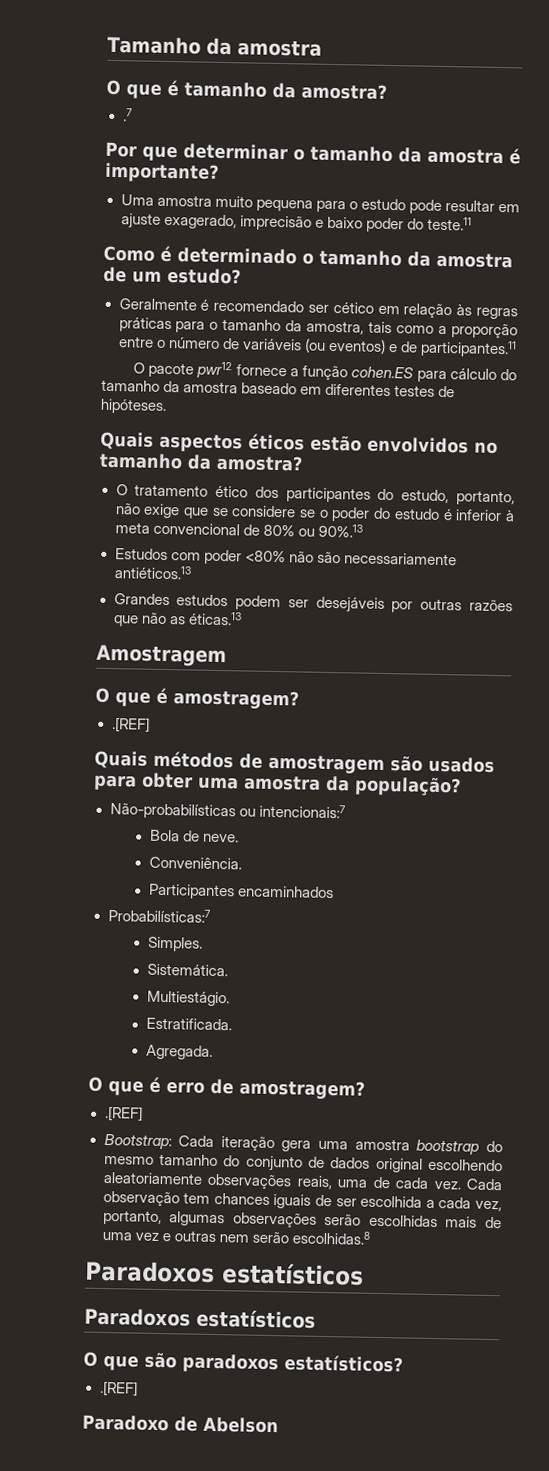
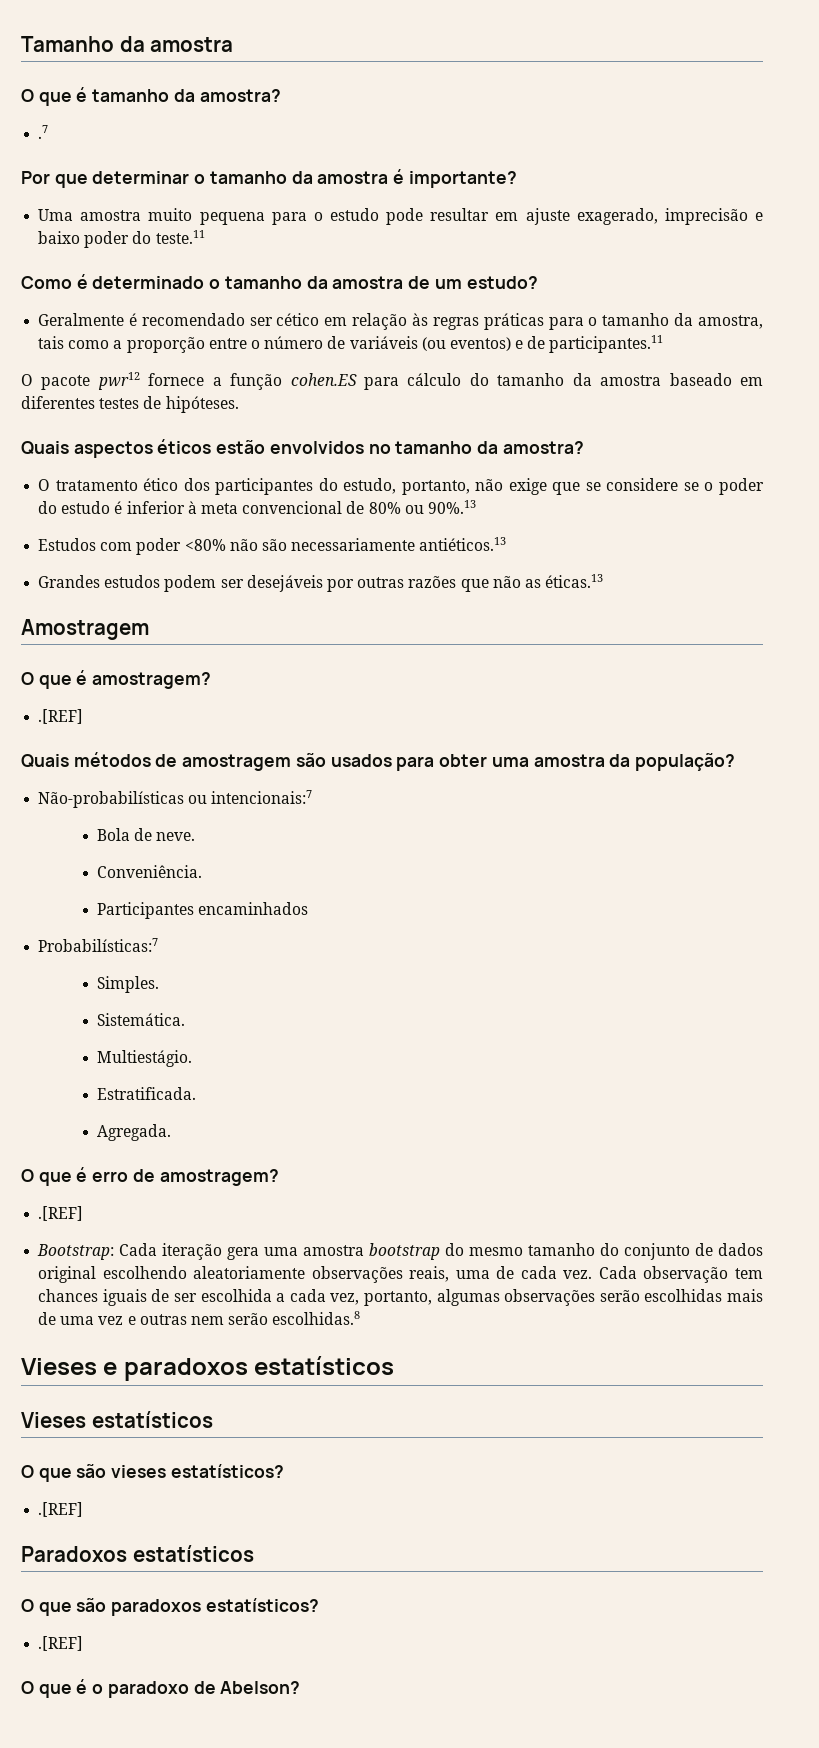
  Cada observação tem chances iguais de ser escolhida a cada vez, portanto, algumas observações serão escolhidas mais de uma vez e outras nem serão escolhidas.8
- Paradoxos estatísticos
+ Vieses e paradoxos estatísticos
+ Vieses estatísticos
+ O que são vieses estatísticos?
+ .[REF]
- Paradoxo de Abelson
+ O que é o paradoxo de Abelson?

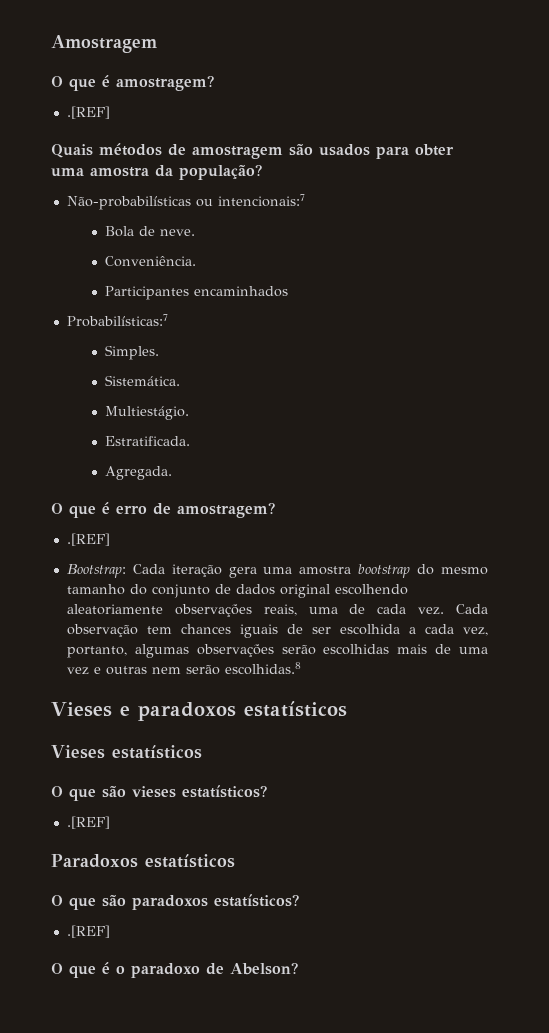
- Tamanho da amostra
- O que é tamanho da amostra?
- .7
- Por que determinar o tamanho da amostra é importante?
- Uma amostra muito pequena para o estudo pode resultar em ajuste exagerado, imprecisão e baixo poder do teste.11
- Como é determinado o tamanho da amostra de um estudo?
- Geralmente é recomendado ser cético em relação às regras práticas para o tamanho da amostra, tais como a proporção entre o número de variáveis (ou eventos) e de participantes.11
- O pacote pwr12 fornece a função cohen.ES para cálculo do tamanho da amostra baseado em diferentes testes de hipóteses.
- Quais aspectos éticos estão envolvidos no tamanho da amostra?
- O tratamento ético dos participantes do estudo, portanto, não exige que se considere se o poder do estudo é inferior à meta convencional de 80% ou 90%.13
- Estudos com poder <80% não são necessariamente antiéticos.13
- Grandes estudos podem ser desejáveis por outras razões que não as éticas.13

